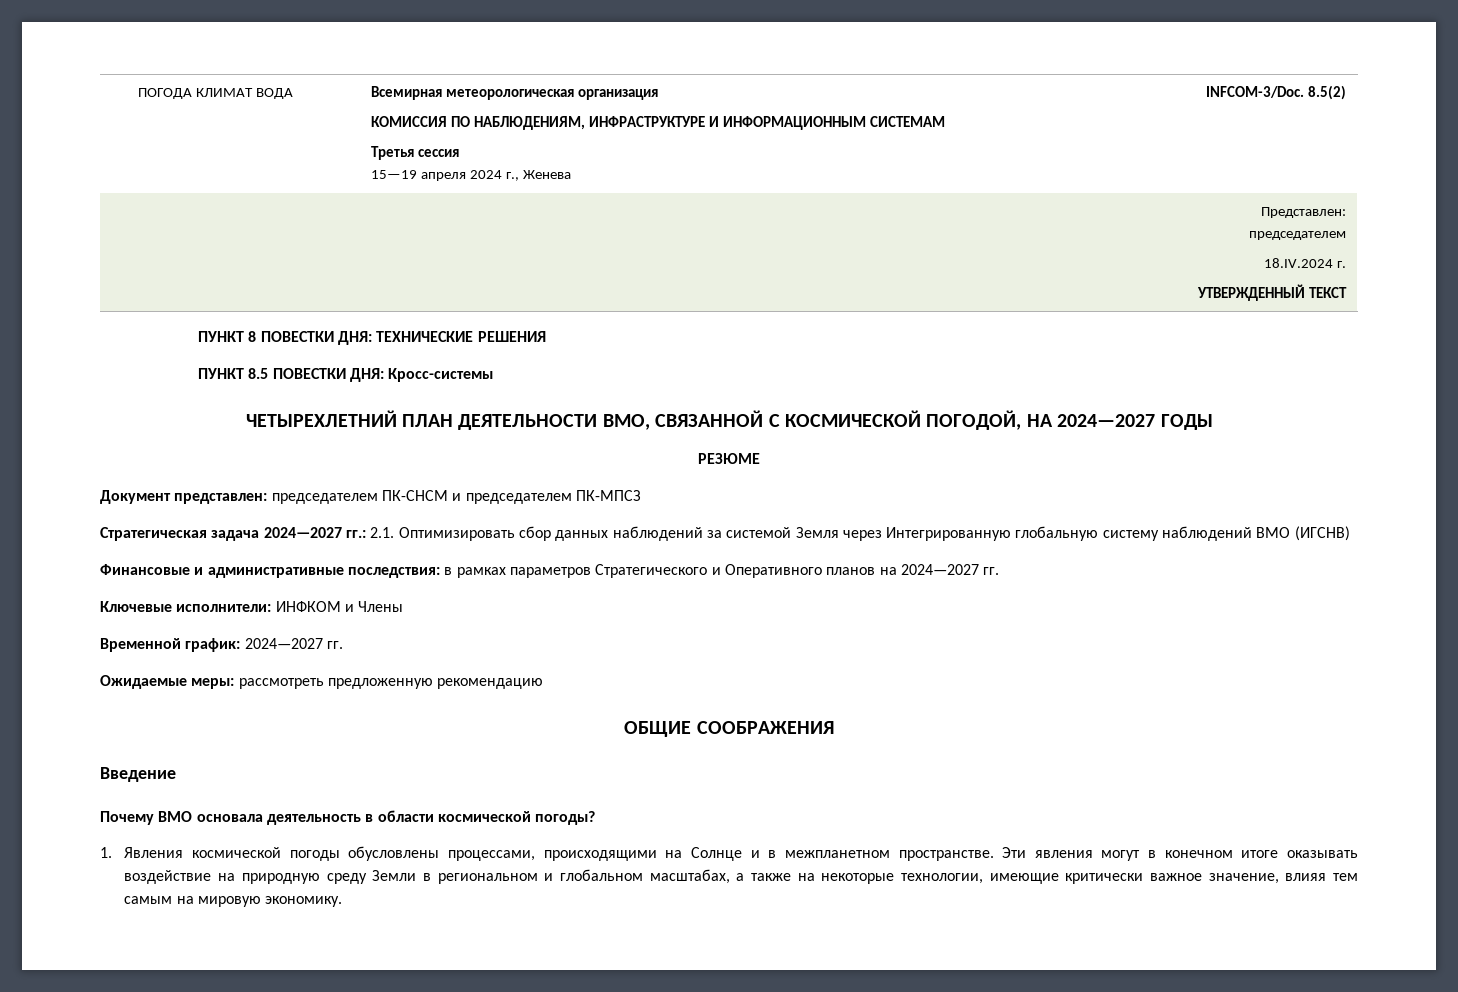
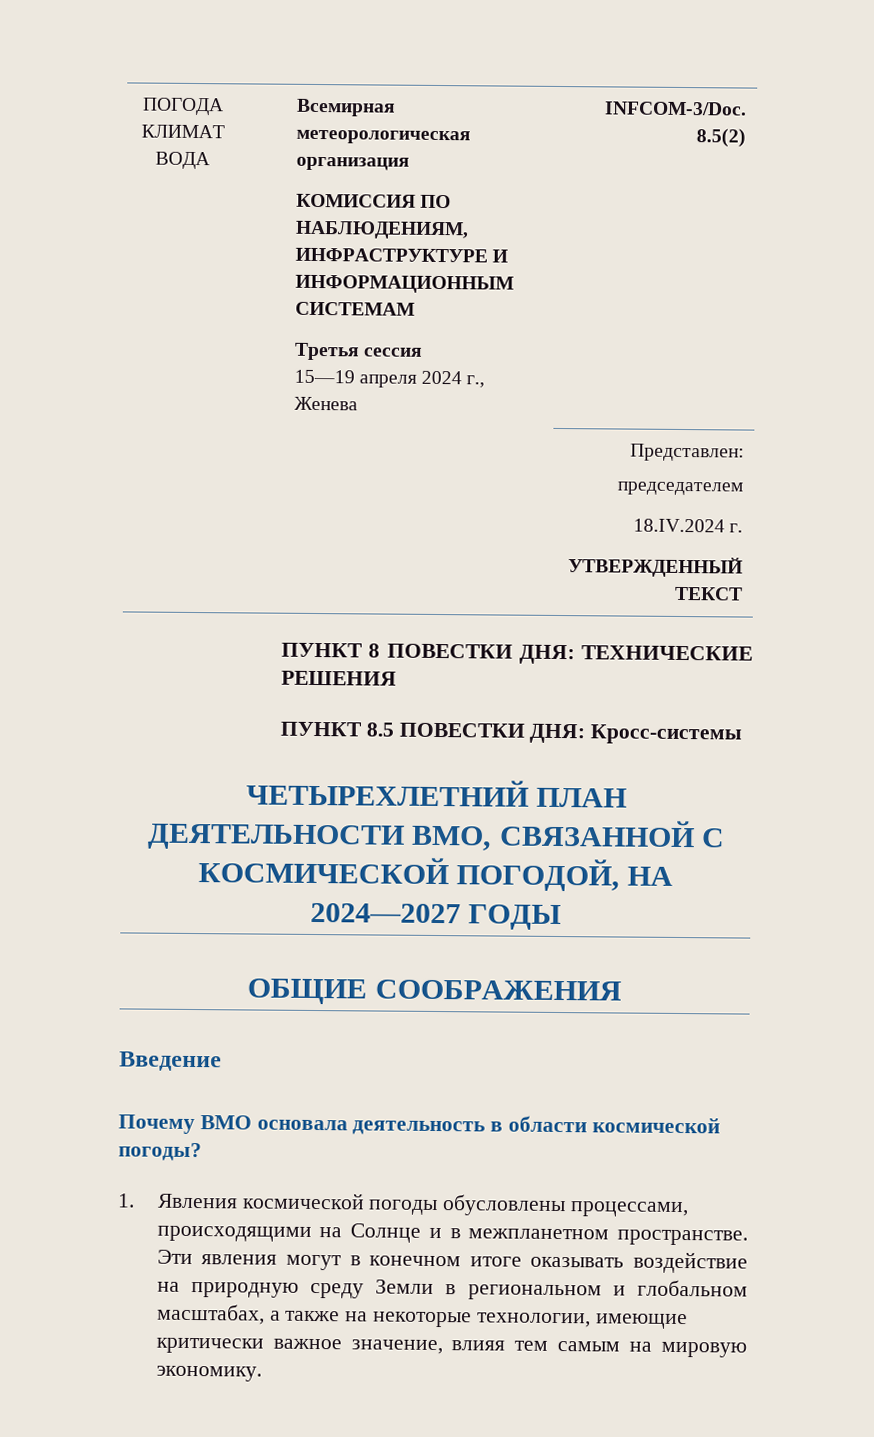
- РЕЗЮМЕ
- Документ представлен: председателем ПК-СНСМ и председателем ПК-МПСЗ
- Стратегическая задача 2024—2027 гг.: 2.1. Оптимизировать сбор данных наблюдений за системой Земля через Интегрированную глобальную систему наблюдений ВМО (ИГСНВ)
- Финансовые и административные последствия: в рамках параметров Стратегического и Оперативного планов на 2024—2027 гг.
- Ключевые исполнители: ИНФКОМ и Члены
- Временной график: 2024—2027 гг.
- Ожидаемые меры: рассмотреть предложенную рекомендацию

